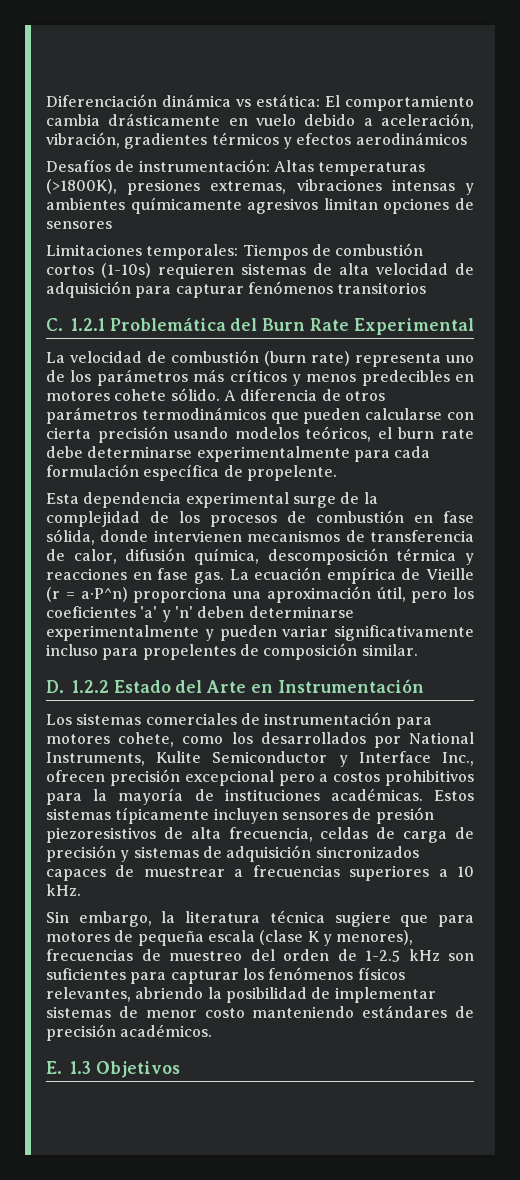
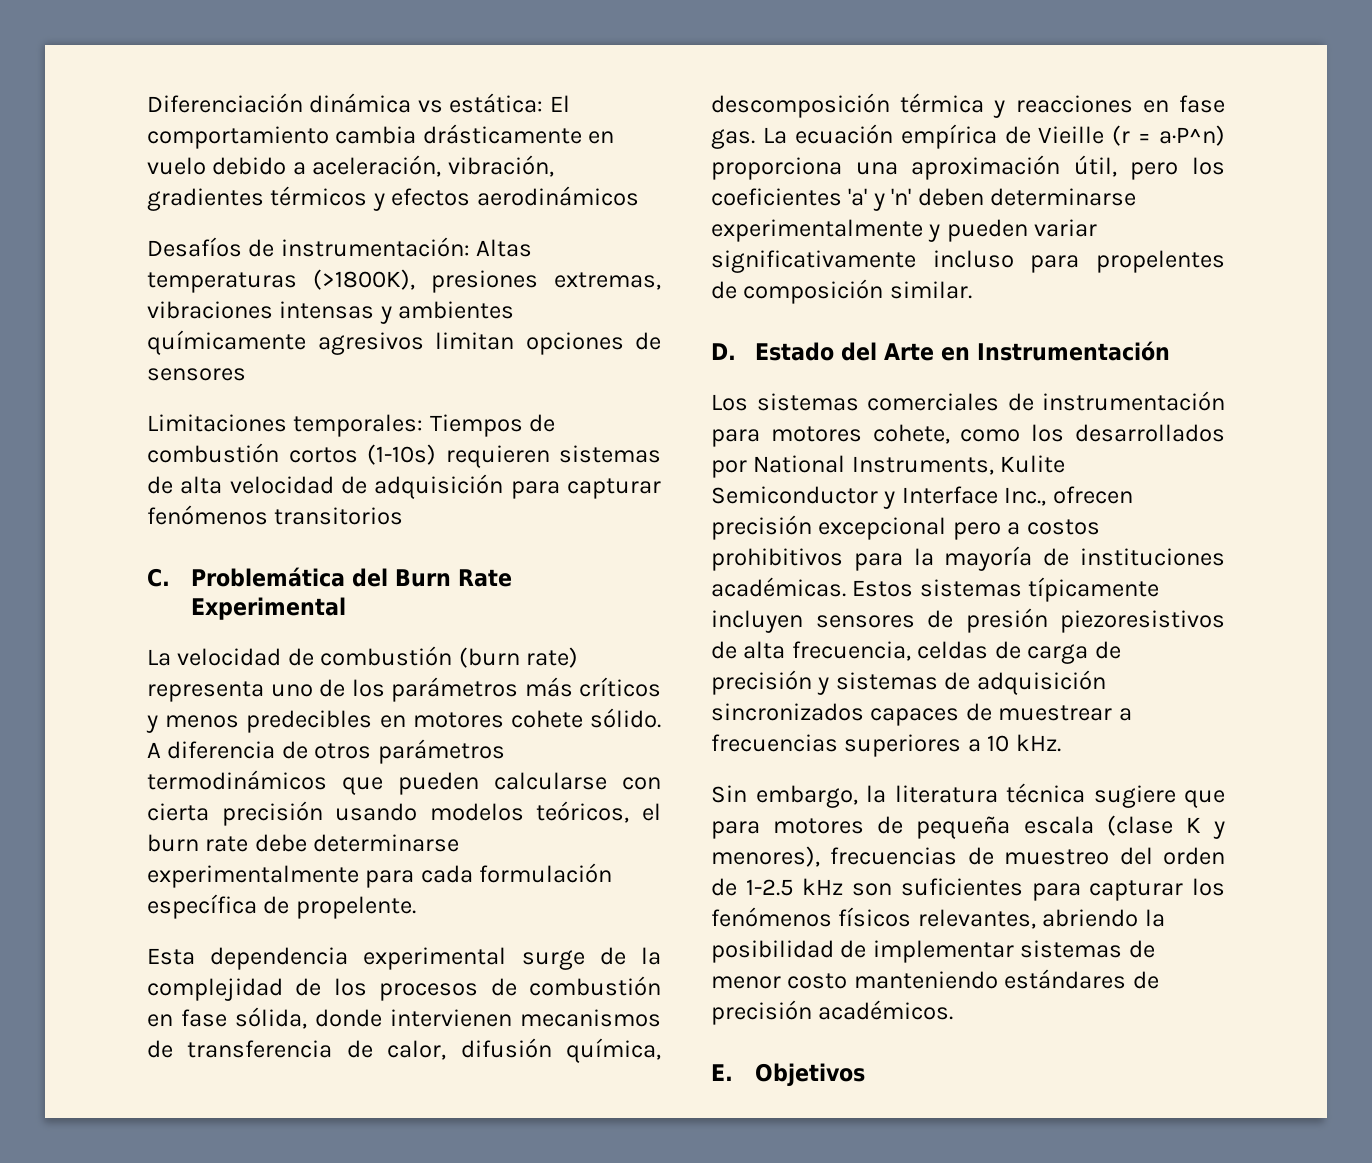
- C. 1.2.1 Problemática del Burn Rate Experimental
+ C. Problemática del Burn Rate Experimental
- D. 1.2.2 Estado del Arte en Instrumentación
+ D. Estado del Arte en Instrumentación
- E. 1.3 Objetivos
+ E. Objetivos

